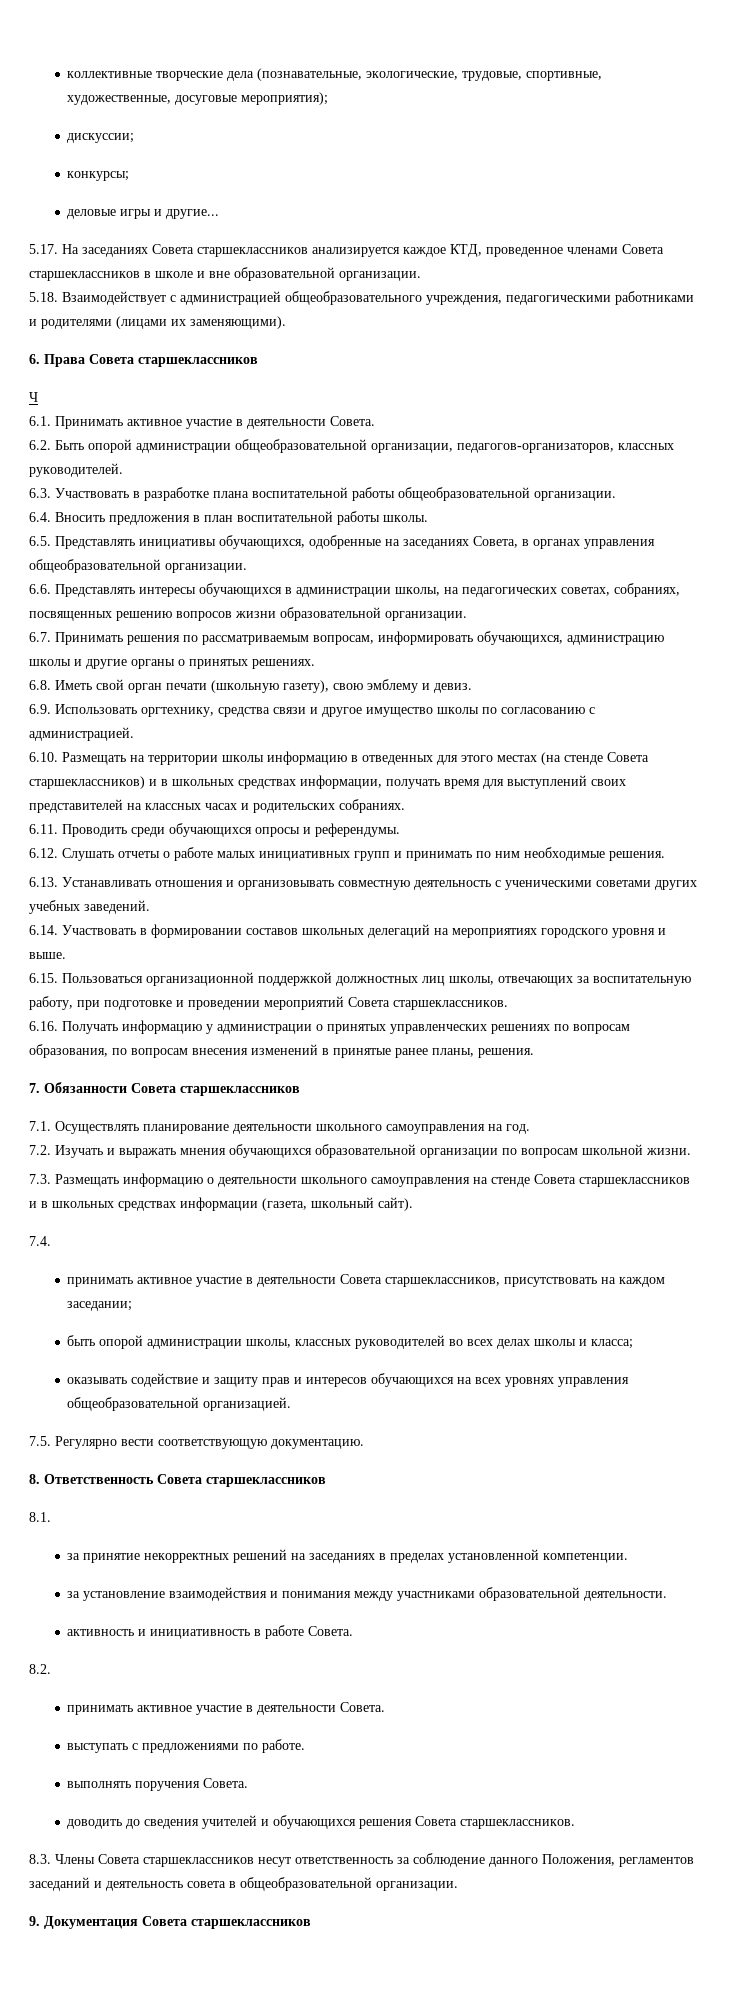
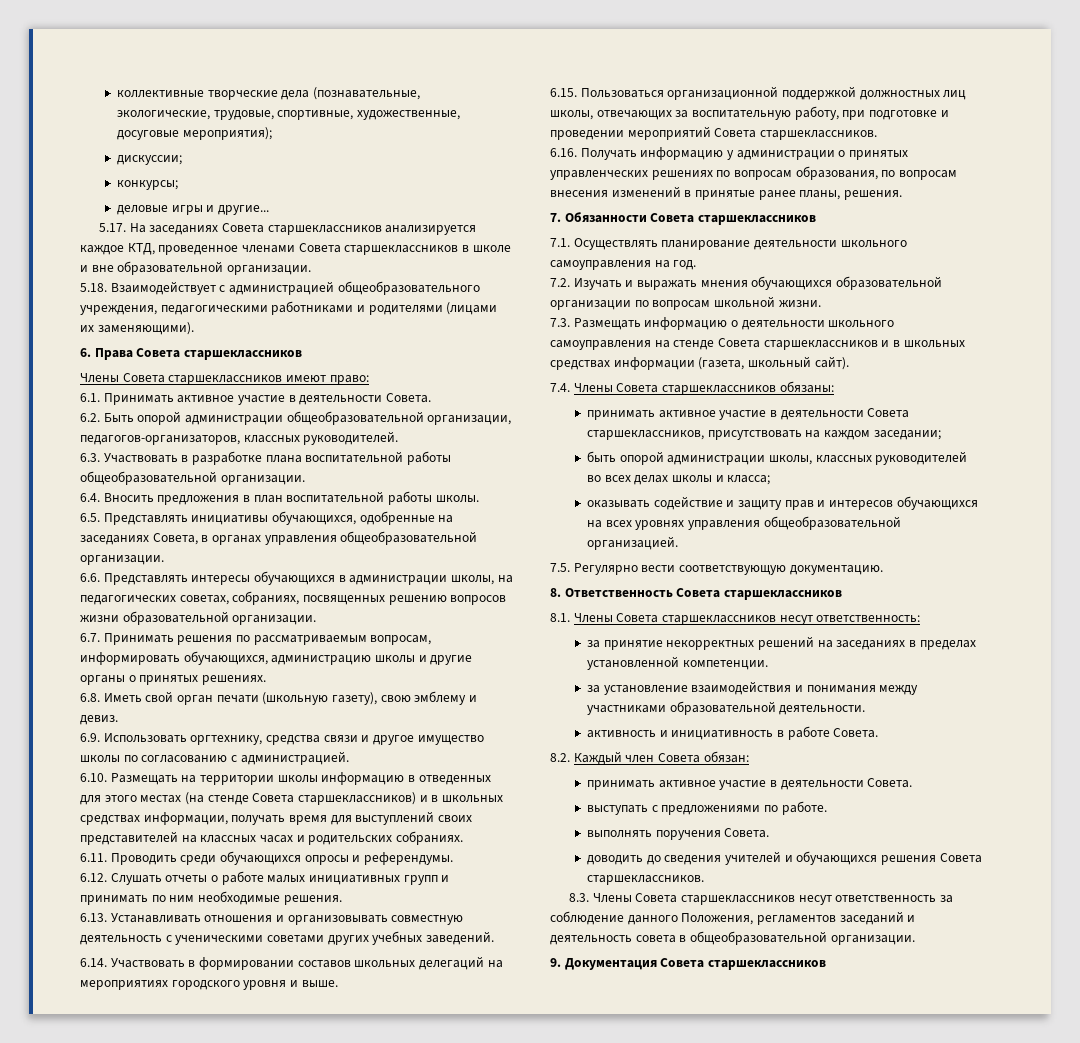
- Ч
+ Члены Совета старшеклассников имеют право:
- 7.4.
+ 7.4. Члены Совета старшеклассников обязаны:
- 8.1.
+ 8.1. Члены Совета старшеклассников несут ответственность:
- 8.2.
+ 8.2. Каждый член Совета обязан:

